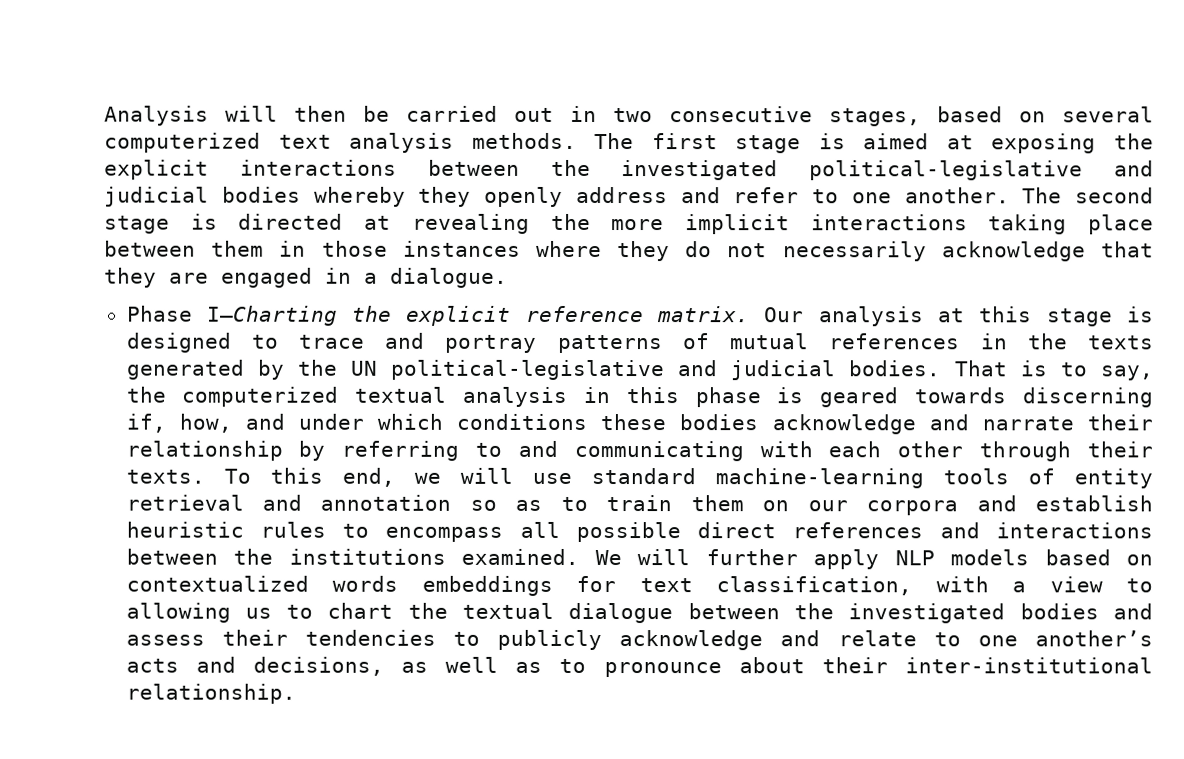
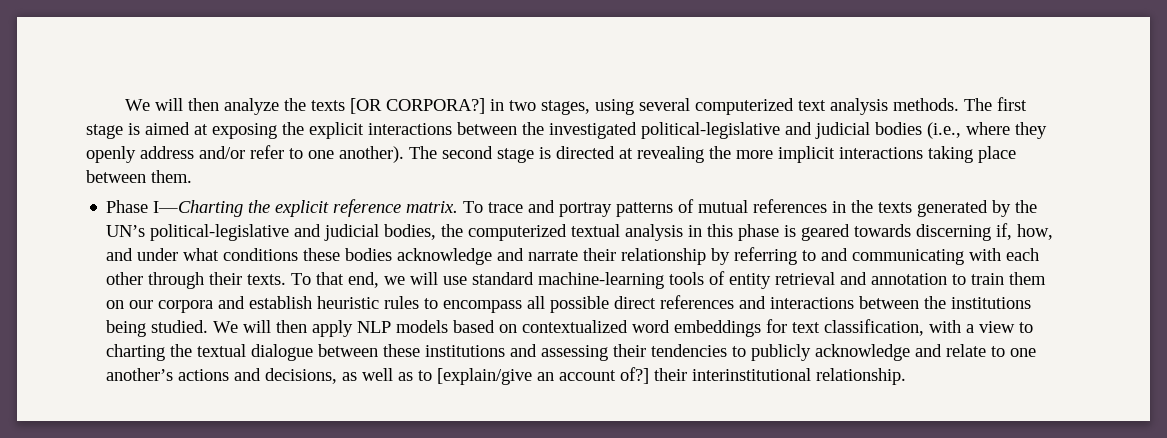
- Analysis will then be carried out in two consecutive stages, based on several computerized text analysis methods.
+ We will then analyze the texts [OR CORPORA?] in two stages, using several computerized text analysis methods.
- The first stage is aimed at exposing the explicit interactions between the investigated political-legislative and judicial bodies whereby they openly address and refer to one another.
+ The first stage is aimed at exposing the explicit interactions between the investigated political-legislative and judicial bodies (i.e., where they openly address and/or refer to one another).
- The second stage is directed at revealing the more implicit interactions taking place between them in those instances where they do not necessarily acknowledge that they are engaged in a dialogue.
+ The second stage is directed at revealing the more implicit interactions taking place between them.
- Our analysis at this stage is designed to trace and portray patterns of mutual references in the texts generated by the UN political-legislative and judicial bodies. That is to say, the computerized textual analysis in this phase is geared towards discerning if, how, and under which conditions these bodies acknowledge and narrate their relationship by referring to and communicating with each other through their texts.
+ To trace and portray patterns of mutual references in the texts generated by the UN’s political-legislative and judicial bodies, the computerized textual analysis in this phase is geared towards discerning if, how, and under what conditions these bodies acknowledge and narrate their relationship by referring to and communicating with each other through their texts.
- To this end, we will use standard machine-learning tools of entity retrieval and annotation so as to train them on our corpora and establish heuristic rules to encompass all possible direct references and interactions between the institutions examined. We will further apply NLP models based on contextualized words embeddings for text classification, with a view to allowing us to chart the textual dialogue between the investigated bodies and assess their tendencies to publicly acknowledge and relate to one another’s acts and decisions, as well as to pronounce about their inter-institutional relationship.
+ To that end, we will use standard machine-learning tools of entity retrieval and annotation to train them on our corpora and establish heuristic rules to encompass all possible direct references and interactions between the institutions being studied. We will then apply NLP models based on contextualized word embeddings for text classification, with a view to charting the textual dialogue between these institutions and assessing their tendencies to publicly acknowledge and relate to one another’s actions and decisions, as well as to [explain/give an account of?] their interinstitutional relationship.

